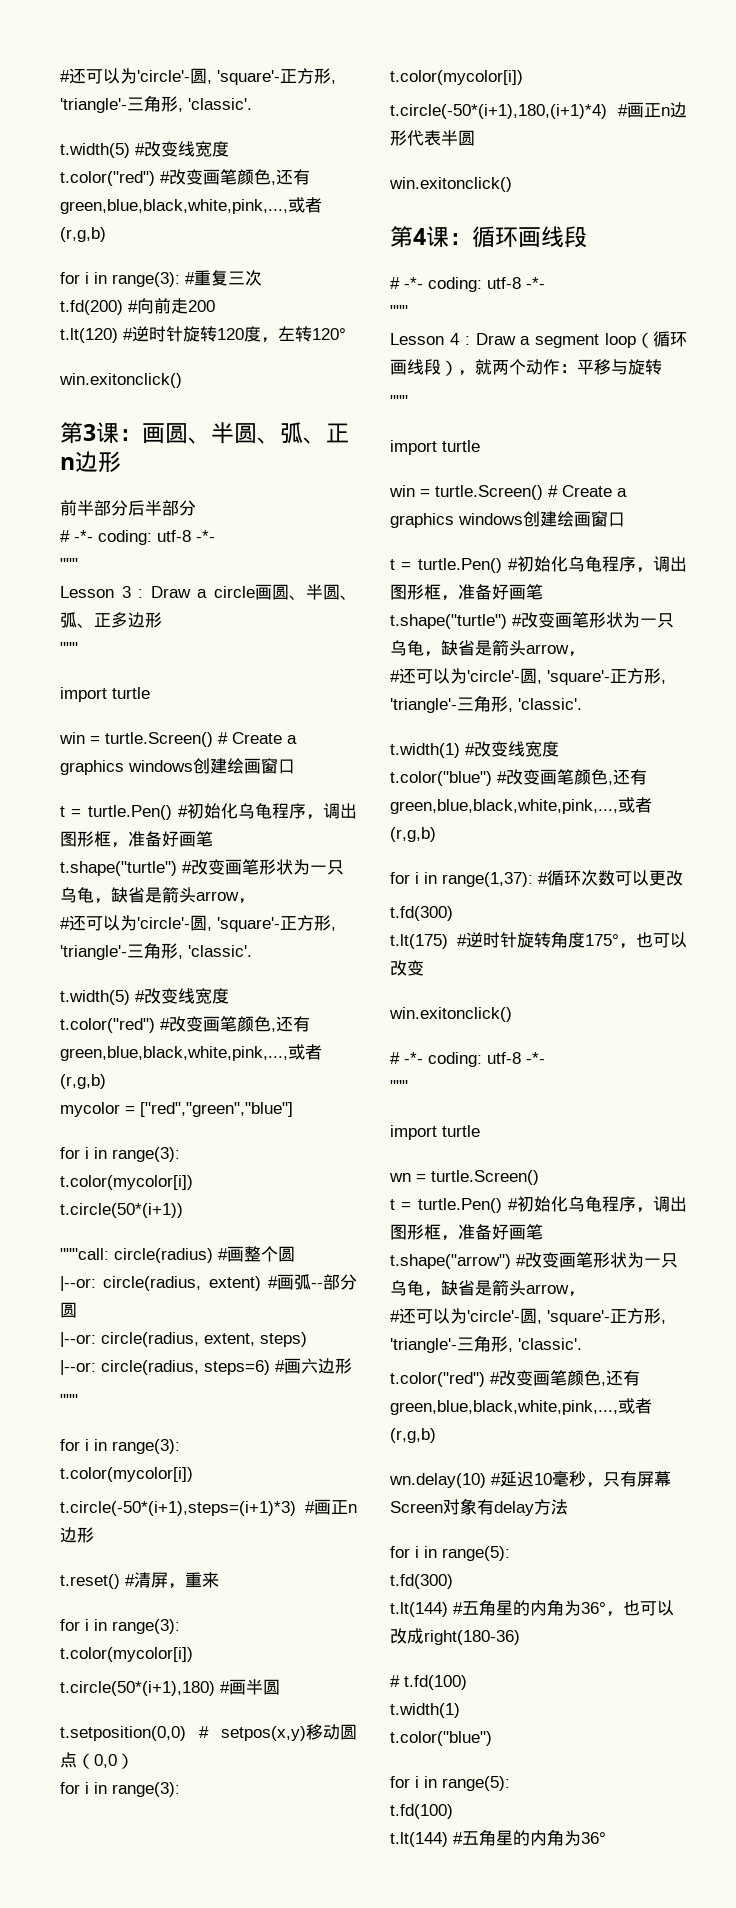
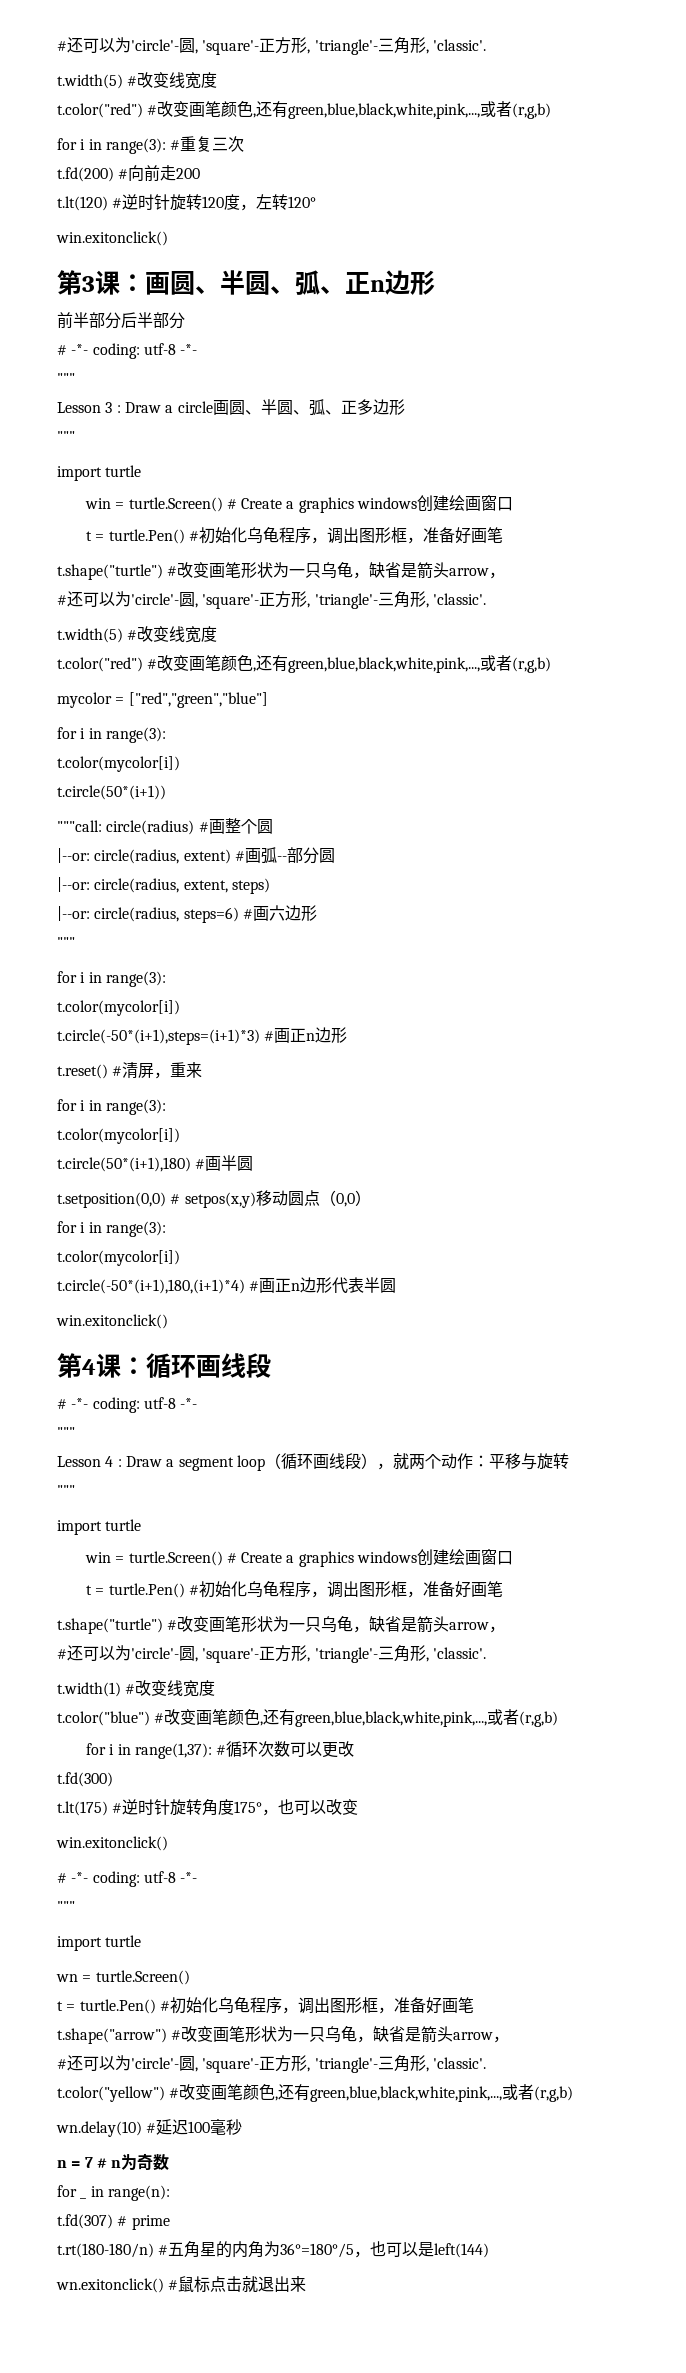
  t.shape("arrow") #改变画笔形状为一只乌龟，缺省是箭头arrow，
  #还可以为'circle'-圆, 'square'-正方形, 'triangle'-三角形, 'classic'.
- t.color("red") #改变画笔颜色,还有green,blue,black,white,pink,...,或者(r,g,b)
+ t.color("yellow") #改变画笔颜色,还有green,blue,black,white,pink,...,或者(r,g,b)
- wn.delay(10) #延迟10毫秒，只有屏幕Screen对象有delay方法
- for i in range(5):
- t.fd(300)
- t.lt(144) #五角星的内角为36°，也可以改成right(180-36)
- # t.fd(100)
- t.width(1)
- t.color("blue")
- for i in range(5):
- t.fd(100)
- t.lt(144) #五角星的内角为36°
+ wn.delay(10) #延迟100毫秒
+ n = 7 # n为奇数
+ for _ in range(n):
+ t.fd(307) # prime
+ t.rt(180-180/n) #五角星的内角为36°=180°/5，也可以是left(144)
+ wn.exitonclick() #鼠标点击就退出来

